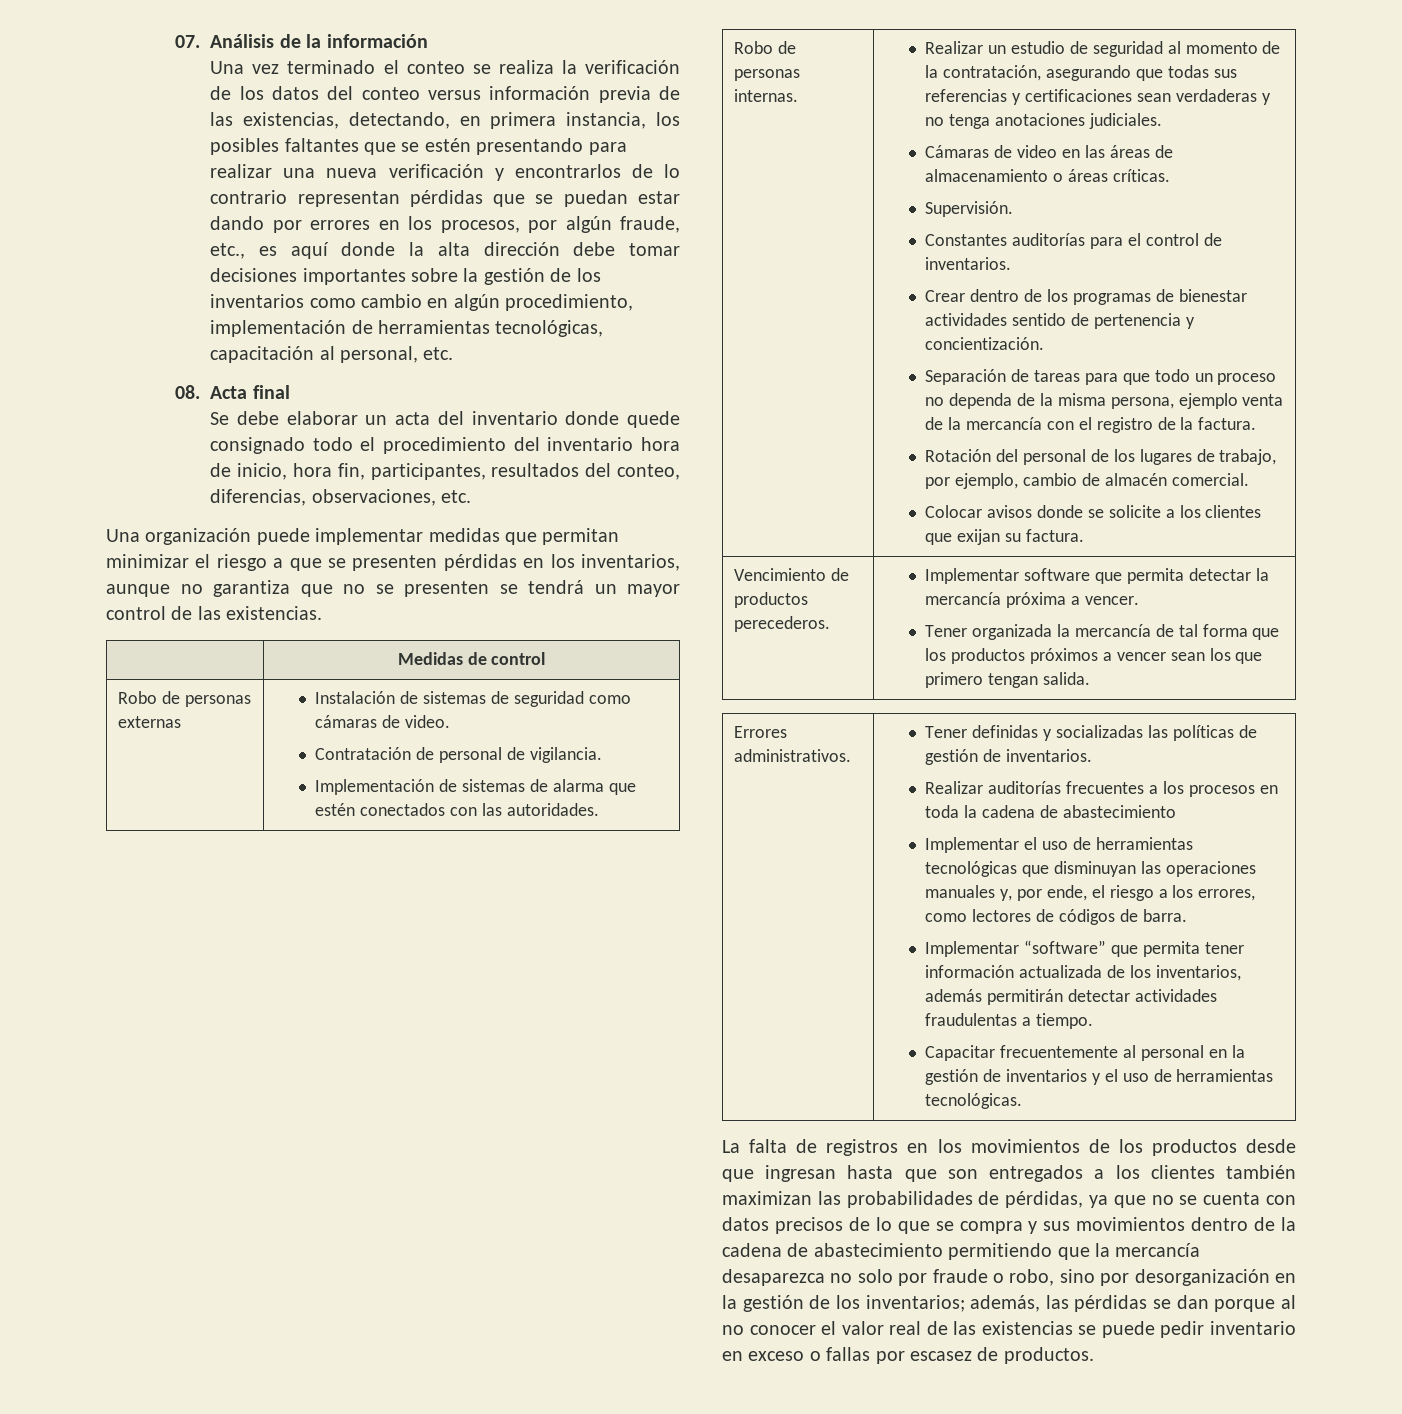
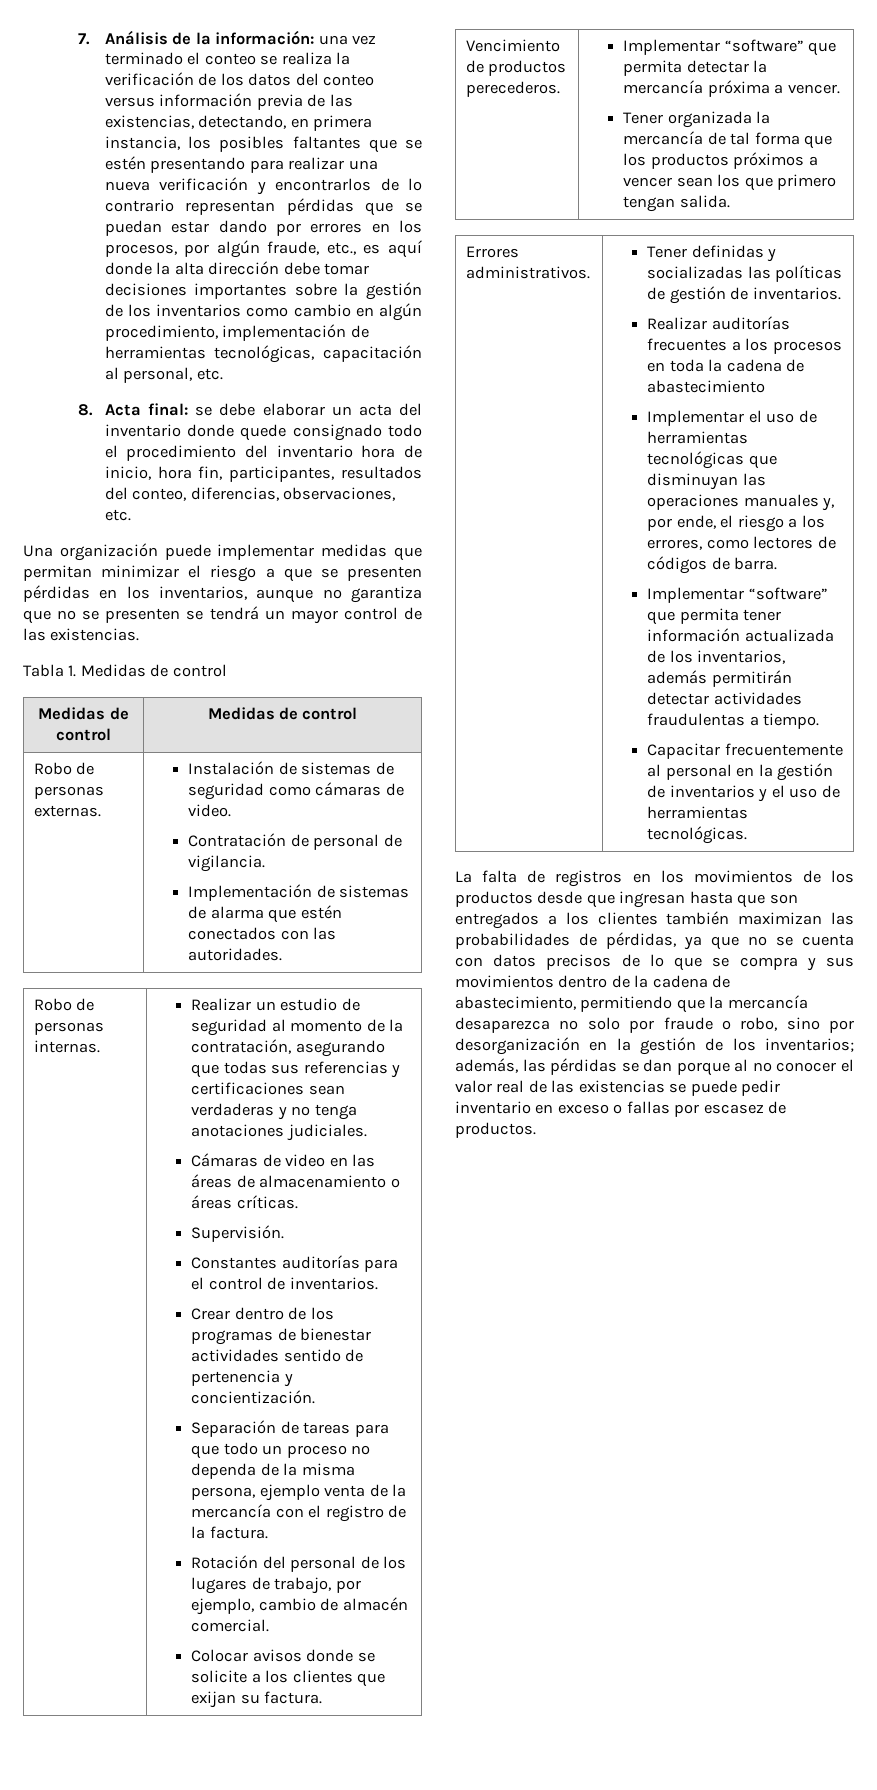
- 07. Análisis de la información
- Una vez terminado el conteo se realiza la verificación de los datos del conteo versus información previa de las existencias, detectando, en primera instancia, los posibles faltantes que se estén presentando para realizar una nueva verificación y encontrarlos de lo contrario representan pérdidas que se puedan estar dando por errores en los procesos, por algún fraude, etc., es aquí donde la alta dirección debe tomar decisiones importantes sobre la gestión de los inventarios como cambio en algún procedimiento, implementación de herramientas tecnológicas, capacitación al personal, etc.
+ 7. Análisis de la información: una vez terminado el conteo se realiza la verificación de los datos del conteo versus información previa de las existencias, detectando, en primera instancia, los posibles faltantes que se estén presentando para realizar una nueva verificación y encontrarlos de lo contrario representan pérdidas que se puedan estar dando por errores en los procesos, por algún fraude, etc., es aquí donde la alta dirección debe tomar decisiones importantes sobre la gestión de los inventarios como cambio en algún procedimiento, implementación de herramientas tecnológicas, capacitación al personal, etc.
- 08. Acta final
- Se debe elaborar un acta del inventario donde quede consignado todo el procedimiento del inventario hora de inicio, hora fin, participantes, resultados del conteo, diferencias, observaciones, etc.
+ 8. Acta final: se debe elaborar un acta del inventario donde quede consignado todo el procedimiento del inventario hora de inicio, hora fin, participantes, resultados del conteo, diferencias, observaciones, etc.
- | Medidas de control
+ Tabla 1. Medidas de control
+ Medidas de control | Medidas de control
- Robo de personas externas | Instalación de sistemas de seguridad como cámaras de video.
+ Robo de personas externas. | Instalación de sistemas de seguridad como cámaras de video.
- Vencimiento de productos perecederos. | Implementar software que permita detectar la mercancía próxima a vencer.
+ Vencimiento de productos perecederos. | Implementar “software” que permita detectar la mercancía próxima a vencer.
- La falta de registros en los movimientos de los productos desde que ingresan hasta que son entregados a los clientes también maximizan las probabilidades de pérdidas, ya que no se cuenta con datos precisos de lo que se compra y sus movimientos dentro de la cadena de abastecimiento permitiendo que la mercancía desaparezca no solo por fraude o robo, sino por desorganización en la gestión de los inventarios;
+ La falta de registros en los movimientos de los productos desde que ingresan hasta que son entregados a los clientes también maximizan las probabilidades de pérdidas, ya que no se cuenta con datos precisos de lo que se compra y sus movimientos dentro de la cadena de abastecimiento, permitiendo que la mercancía desaparezca no solo por fraude o robo, sino por desorganización en la gestión de los inventarios;

